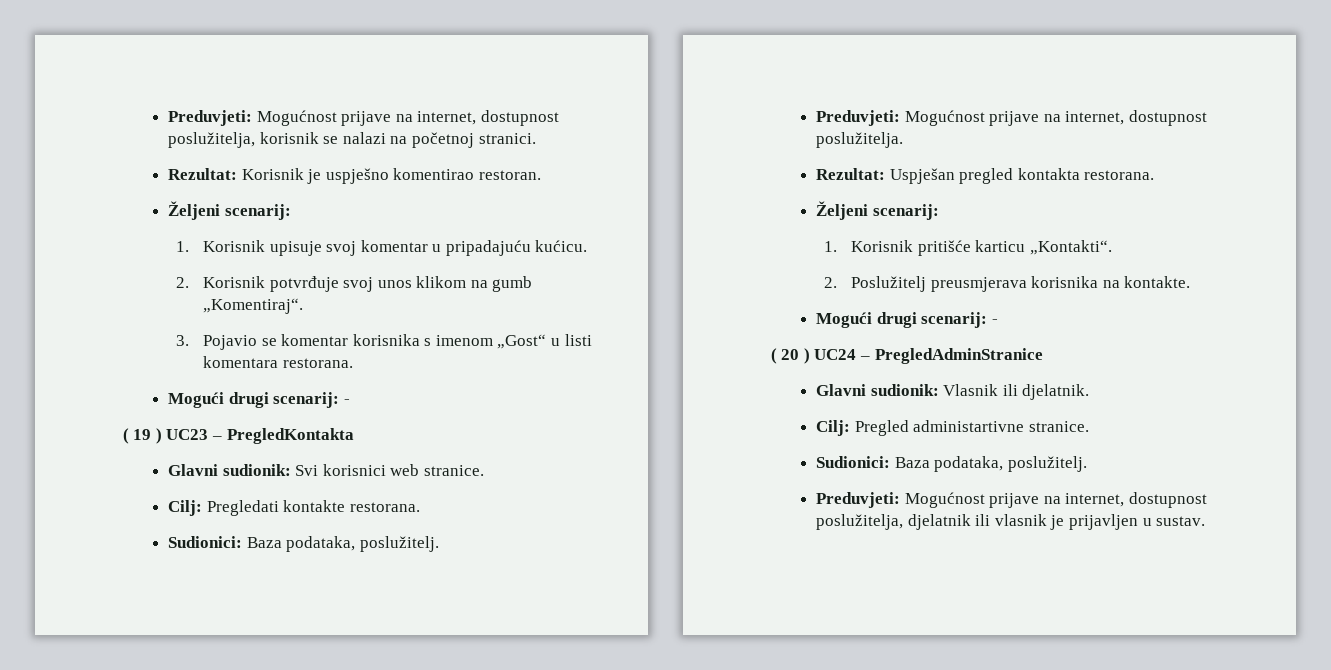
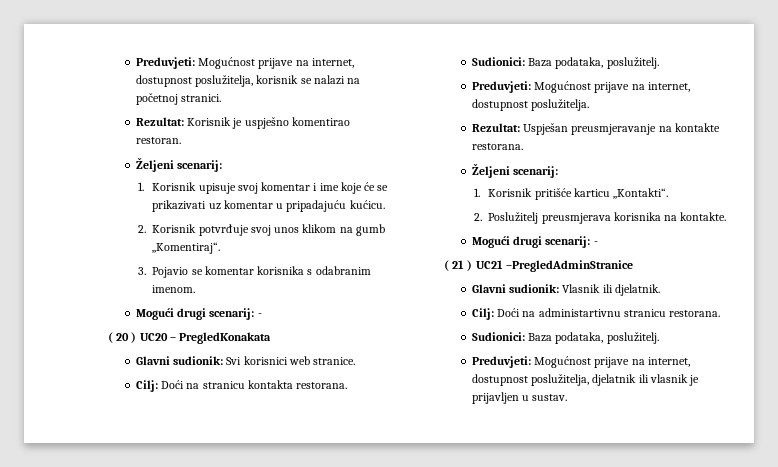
- 1. Korisnik upisuje svoj komentar u pripadajuću kućicu.
+ 1. Korisnik upisuje svoj komentar i ime koje će se prikazivati uz komentar u pripadajuću kućicu.
- 3. Pojavio se komentar korisnika s imenom „Gost“ u listi komentara restorana.
+ 3. Pojavio se komentar korisnika s odabranim imenom.
  Mogući drugi scenarij: -
- ( 19 ) UC23 – PregledKontakta
+ ( 20 ) UC20 – PregledKonakata
- Cilj: Pregledati kontakte restorana.
+ Cilj: Doći na stranicu kontakta restorana.
- Rezultat: Uspješan pregled kontakta restorana.
+ Rezultat: Uspješan preusmjeravanje na kontakte restorana.
- ( 20 ) UC24 – PregledAdminStranice
+ ( 21 ) UC21 –PregledAdminStranice
- Cilj: Pregled administartivne stranice.
+ Cilj: Doći na administartivnu stranicu restorana.

